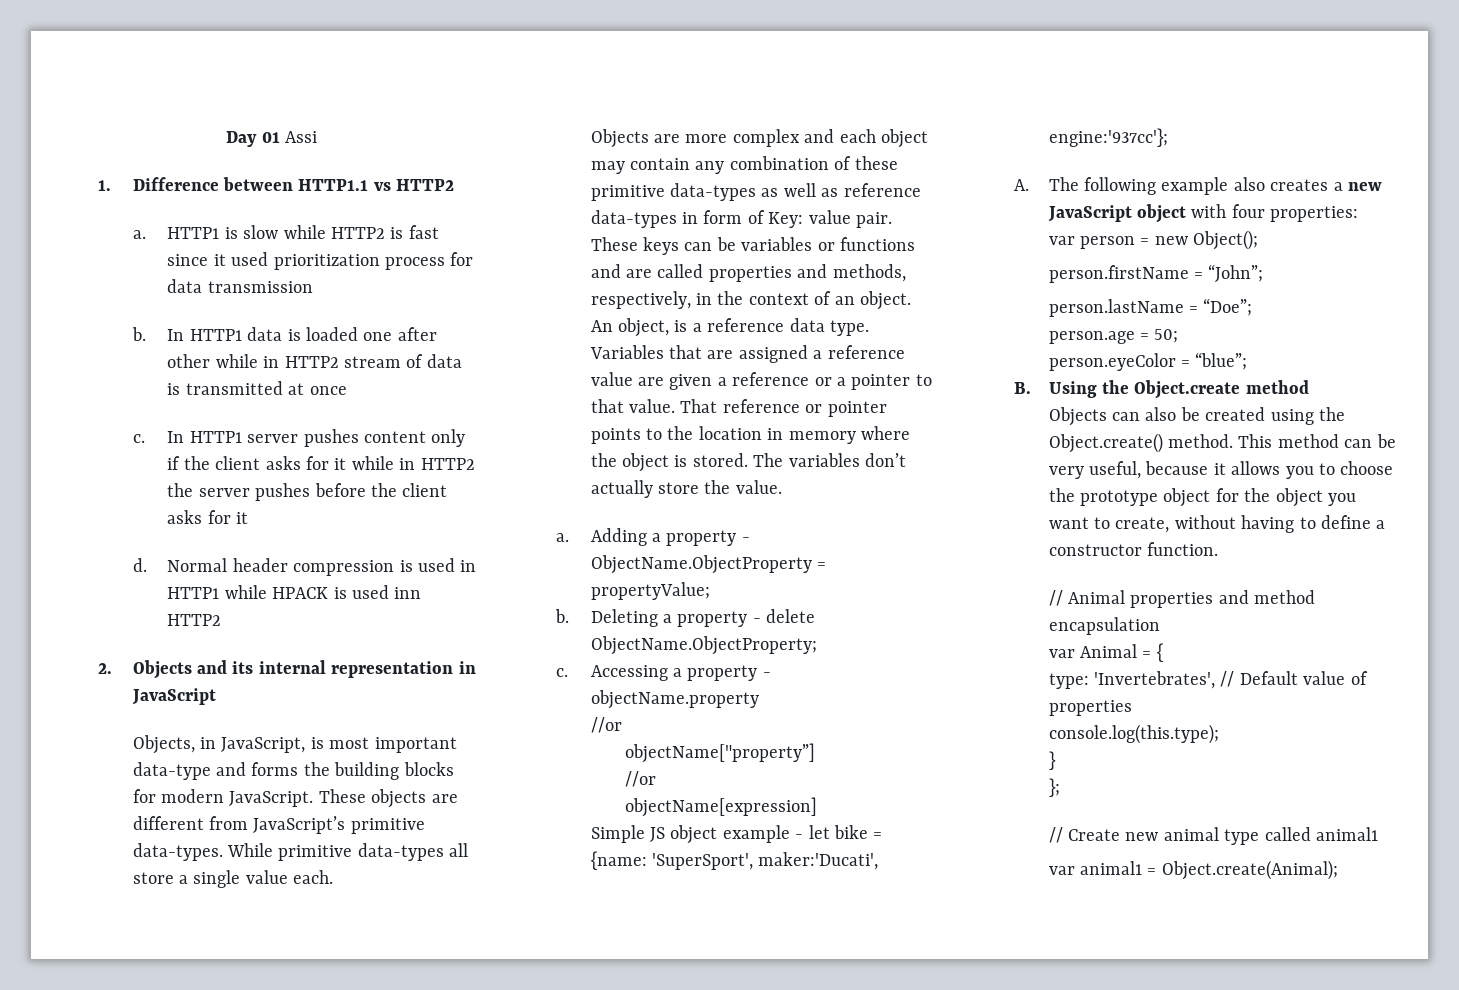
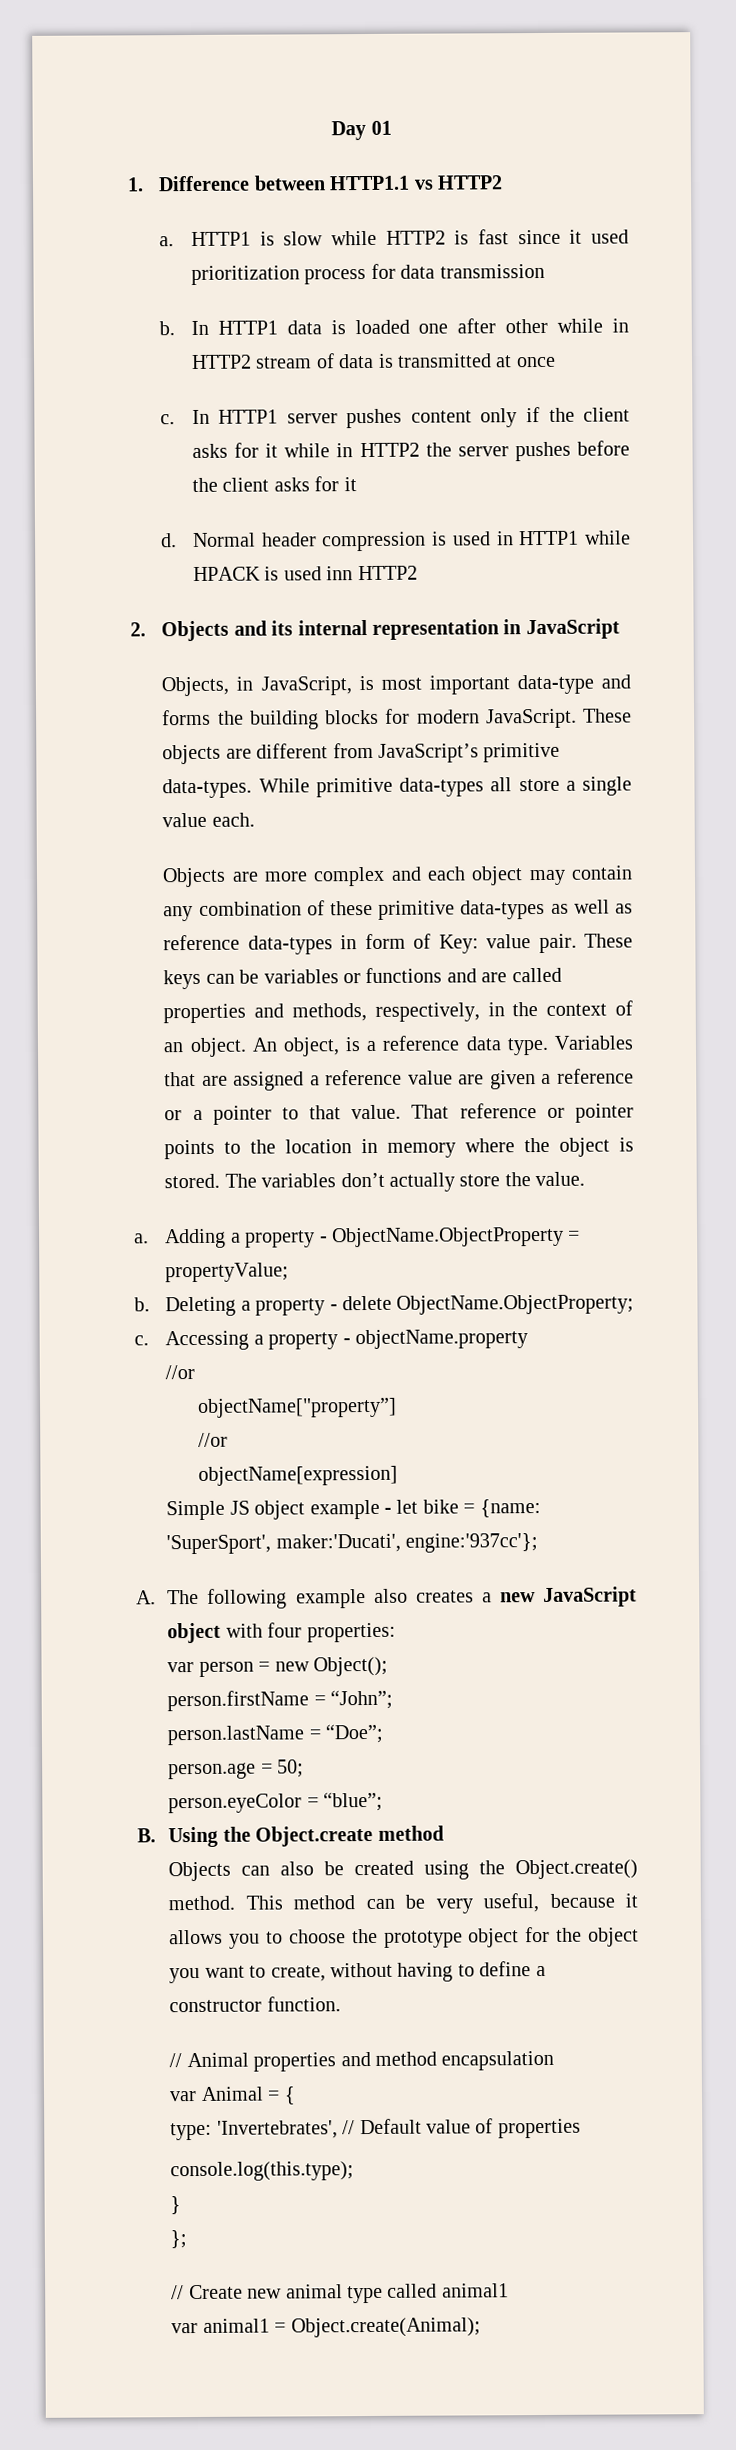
- Day 01 Assi
+ Day 01

